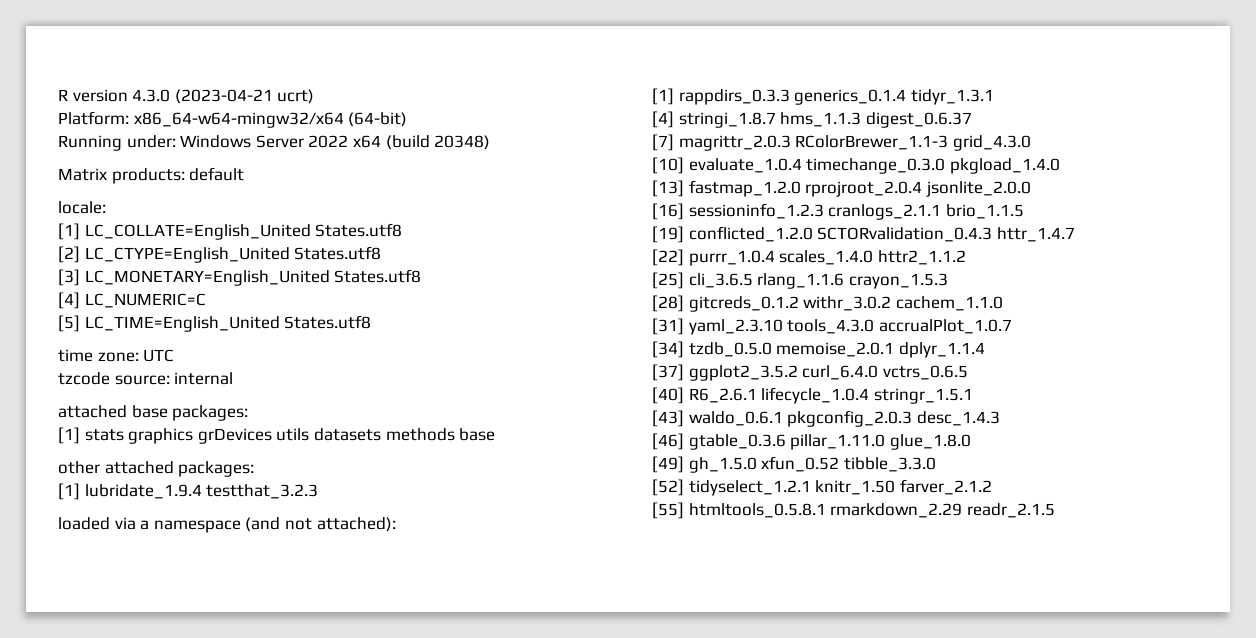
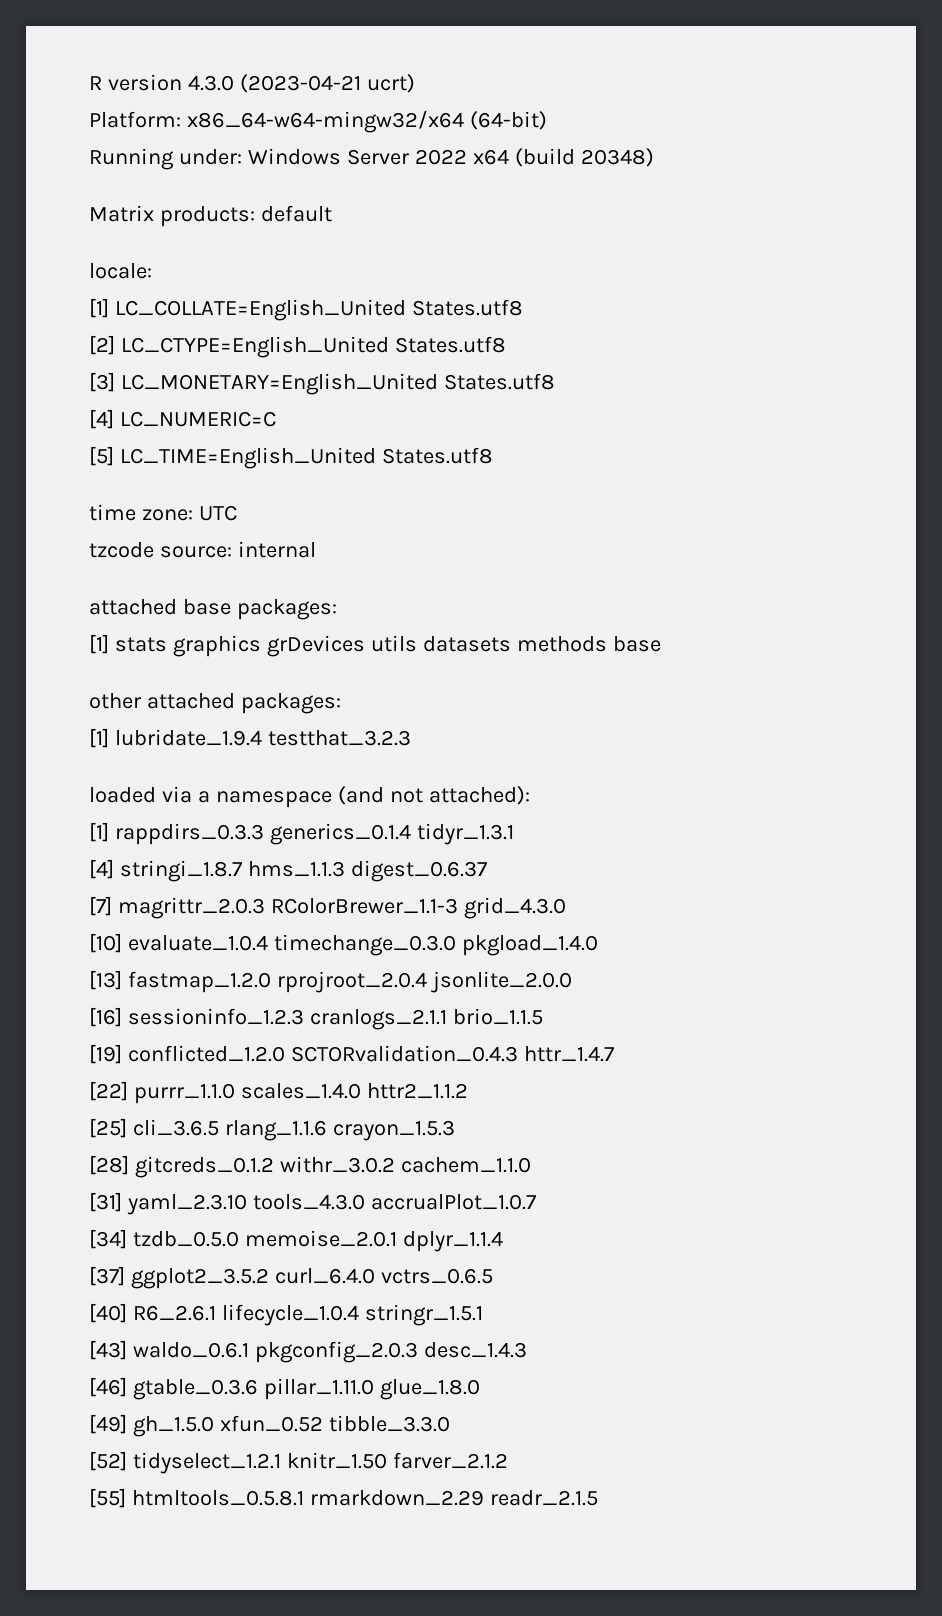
- [22] purrr_1.0.4 scales_1.4.0 httr2_1.1.2
+ [22] purrr_1.1.0 scales_1.4.0 httr2_1.1.2

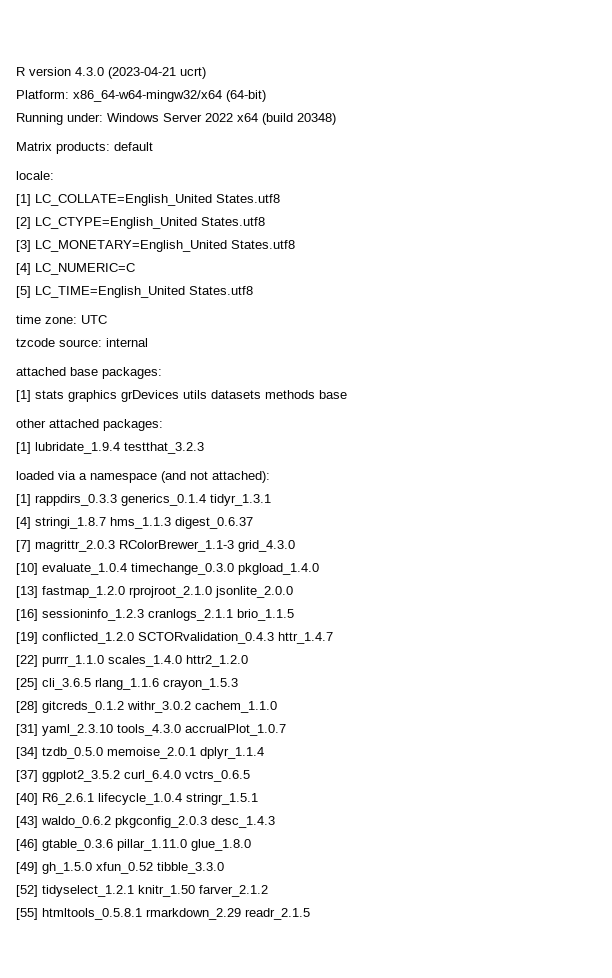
- [13] fastmap_1.2.0 rprojroot_2.0.4 jsonlite_2.0.0
+ [13] fastmap_1.2.0 rprojroot_2.1.0 jsonlite_2.0.0
- [22] purrr_1.1.0 scales_1.4.0 httr2_1.1.2
+ [22] purrr_1.1.0 scales_1.4.0 httr2_1.2.0
- [43] waldo_0.6.1 pkgconfig_2.0.3 desc_1.4.3
+ [43] waldo_0.6.2 pkgconfig_2.0.3 desc_1.4.3

